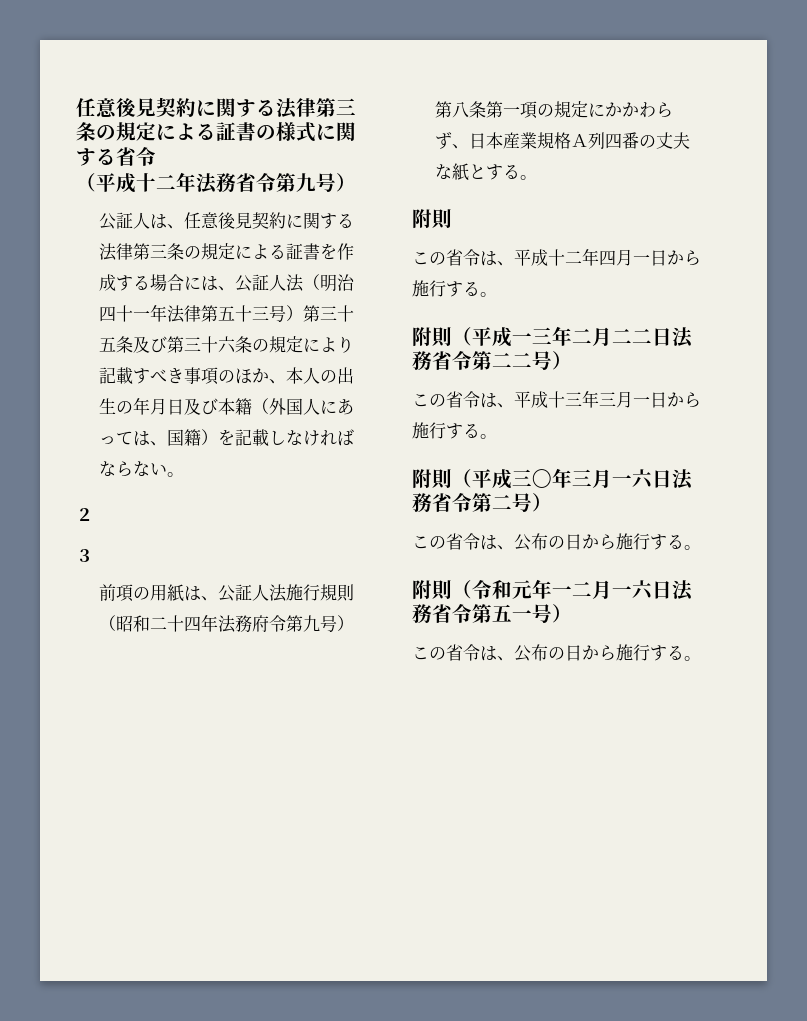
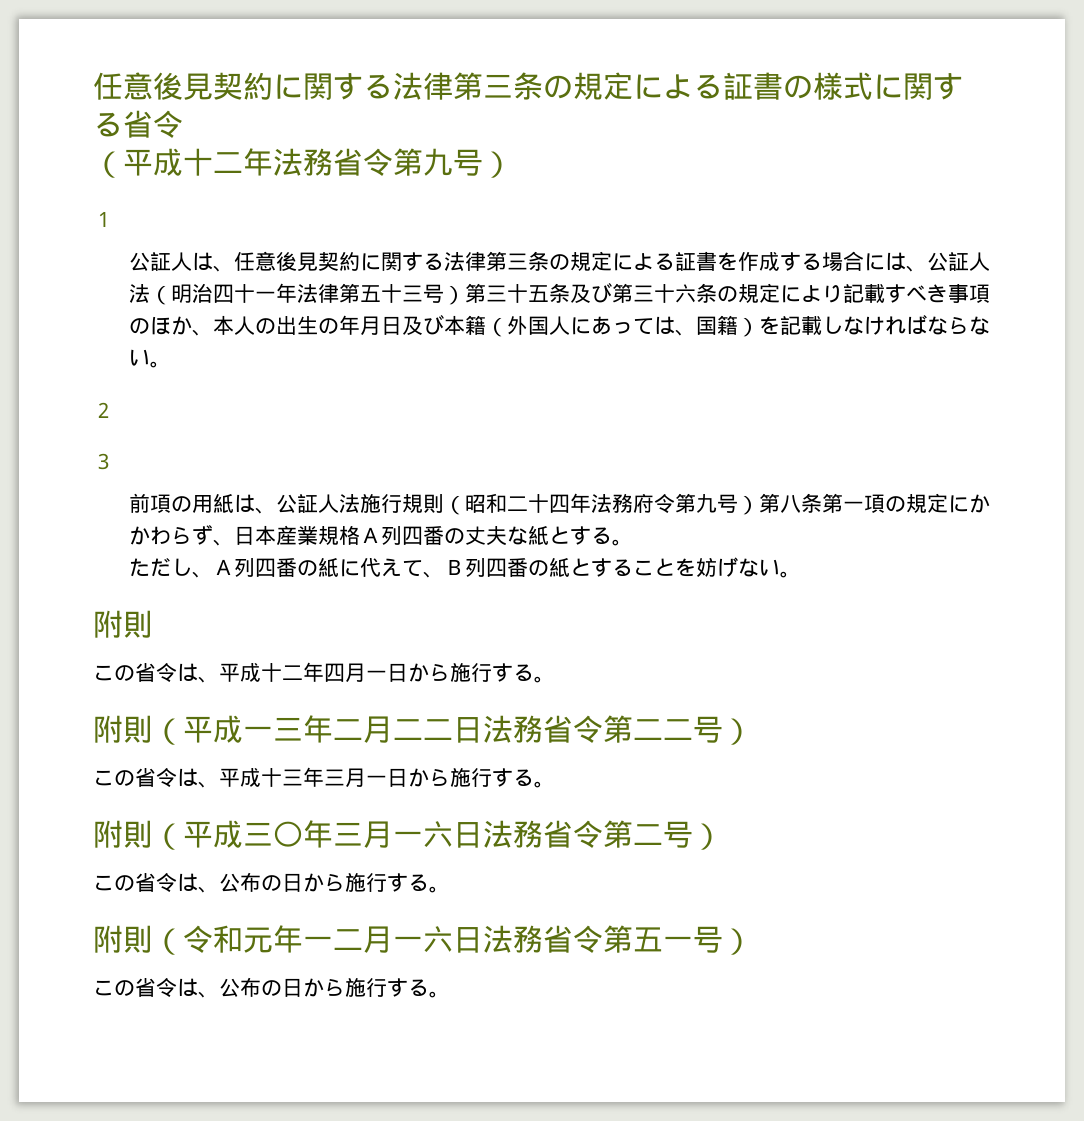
+ １
+ ただし、Ａ列四番の紙に代えて、Ｂ列四番の紙とすることを妨げない。

